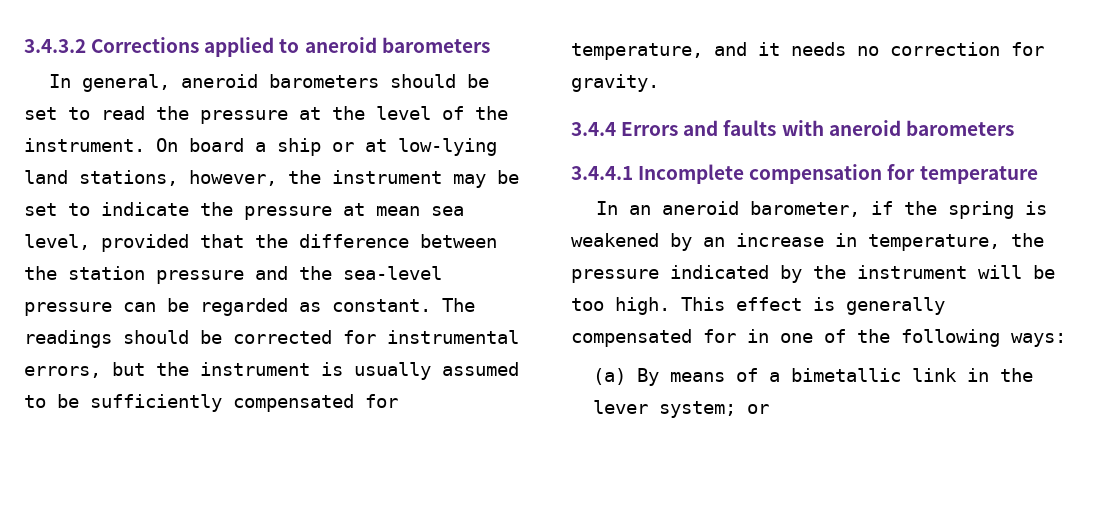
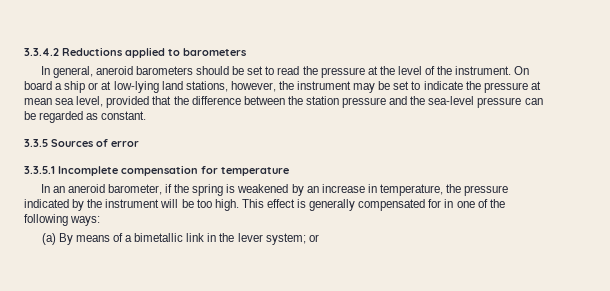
- 3.4.3.2 Corrections applied to aneroid barometers
+ 3.3.4.2 Reductions applied to barometers
- On board a ship or at low-lying land stations, however, the instrument may be set to indicate the pressure at mean sea level, provided that the difference between the station pressure and the sea-level pressure can be regarded as constant. The readings should be corrected for instrumental errors, but the instrument is usually assumed to be sufficiently compensated for temperature, and it needs no correction for gravity.
- 3.4.4 Errors and faults with aneroid barometers
- 3.4.4.1 Incomplete compensation for temperature
+ On board a ship or at low-lying land stations, however, the instrument may be set to indicate the pressure at mean sea level, provided that the difference between the station pressure and the sea-level pressure can be regarded as constant.
+ 3.3.5 Sources of error
+ 3.3.5.1 Incomplete compensation for temperature

